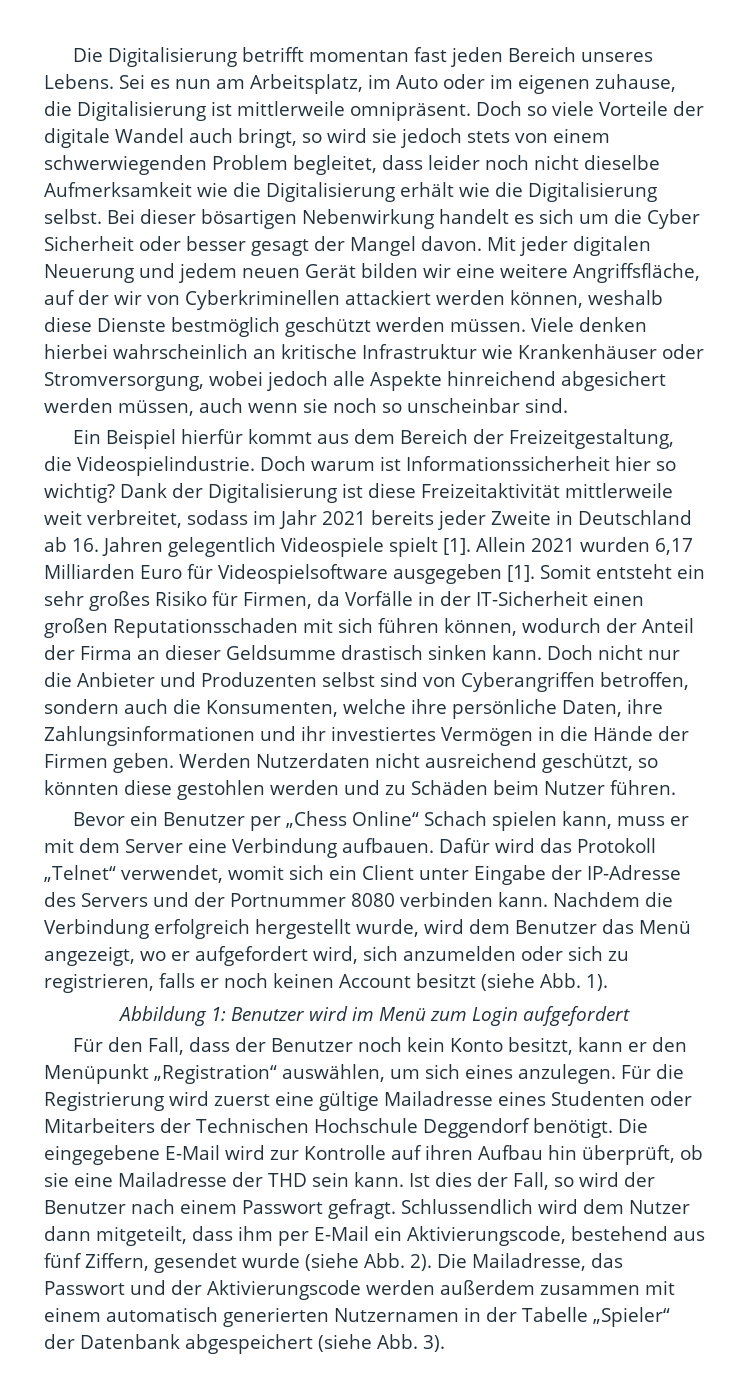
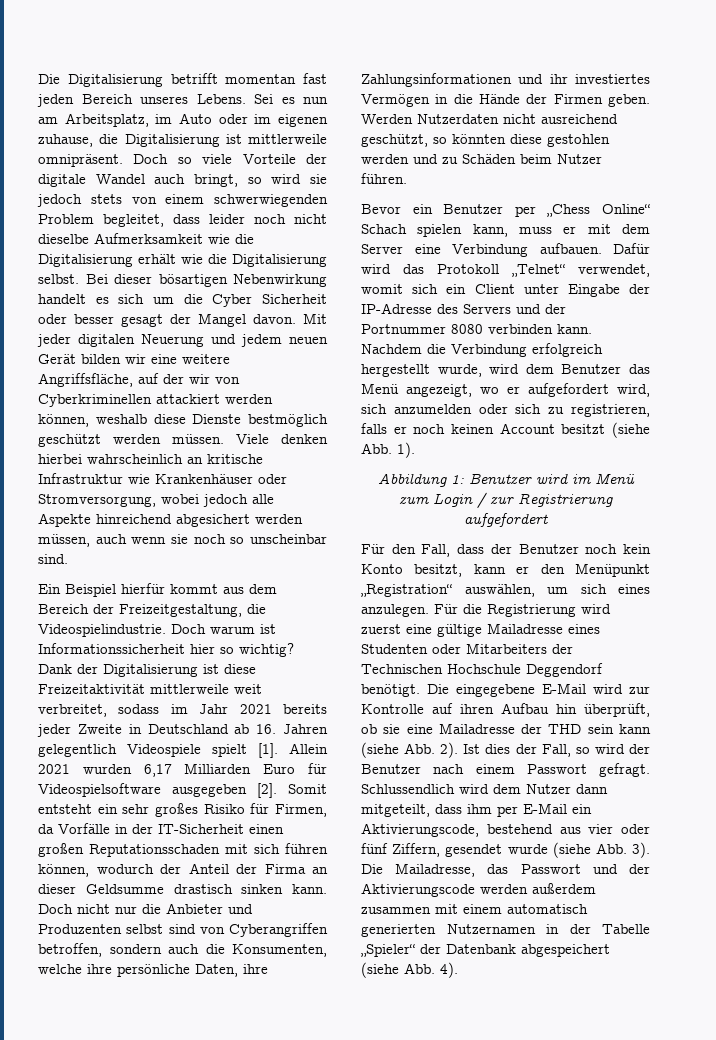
- Allein 2021 wurden 6,17 Milliarden Euro für Videospielsoftware ausgegeben [1].
+ Allein 2021 wurden 6,17 Milliarden Euro für Videospielsoftware ausgegeben [2].
- Abbildung 1: Benutzer wird im Menü zum Login aufgefordert
+ Abbildung 1: Benutzer wird im Menü zum Login / zur Registrierung aufgefordert
- Die eingegebene E-Mail wird zur Kontrolle auf ihren Aufbau hin überprüft, ob sie eine Mailadresse der THD sein kann.
+ Die eingegebene E-Mail wird zur Kontrolle auf ihren Aufbau hin überprüft, ob sie eine Mailadresse der THD sein kann (siehe Abb. 2).
- Schlussendlich wird dem Nutzer dann mitgeteilt, dass ihm per E-Mail ein Aktivierungscode, bestehend aus fünf Ziffern, gesendet wurde (siehe Abb. 2).
+ Schlussendlich wird dem Nutzer dann mitgeteilt, dass ihm per E-Mail ein Aktivierungscode, bestehend aus vier oder fünf Ziffern, gesendet wurde (siehe Abb. 3).
- Die Mailadresse, das Passwort und der Aktivierungscode werden außerdem zusammen mit einem automatisch generierten Nutzernamen in der Tabelle „Spieler“ der Datenbank abgespeichert (siehe Abb. 3).
+ Die Mailadresse, das Passwort und der Aktivierungscode werden außerdem zusammen mit einem automatisch generierten Nutzernamen in der Tabelle „Spieler“ der Datenbank abgespeichert (siehe Abb. 4).

